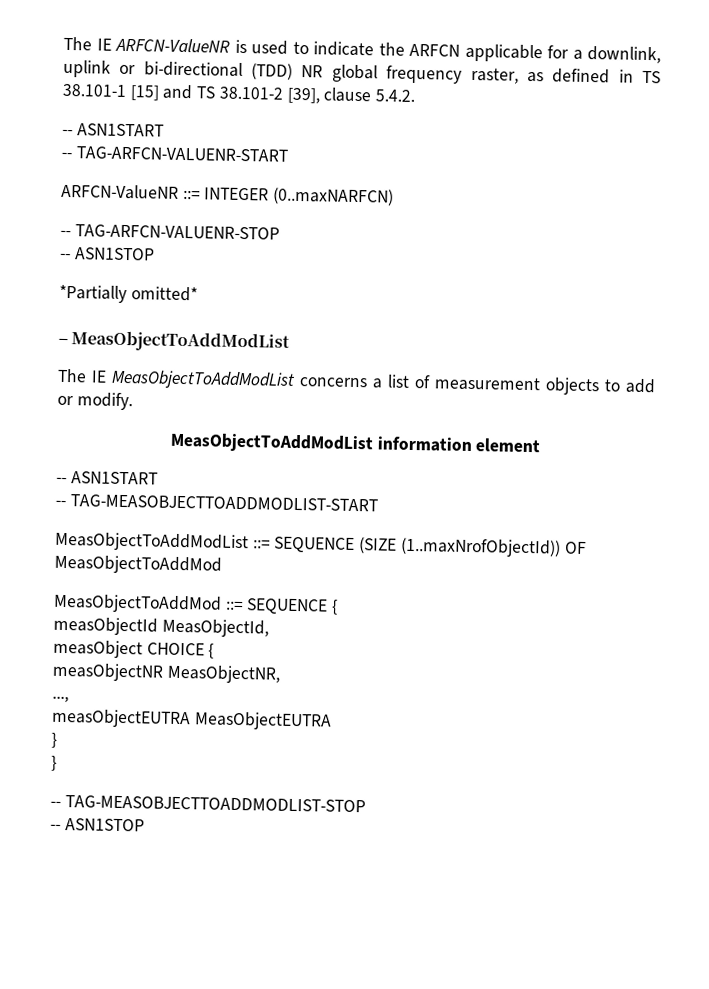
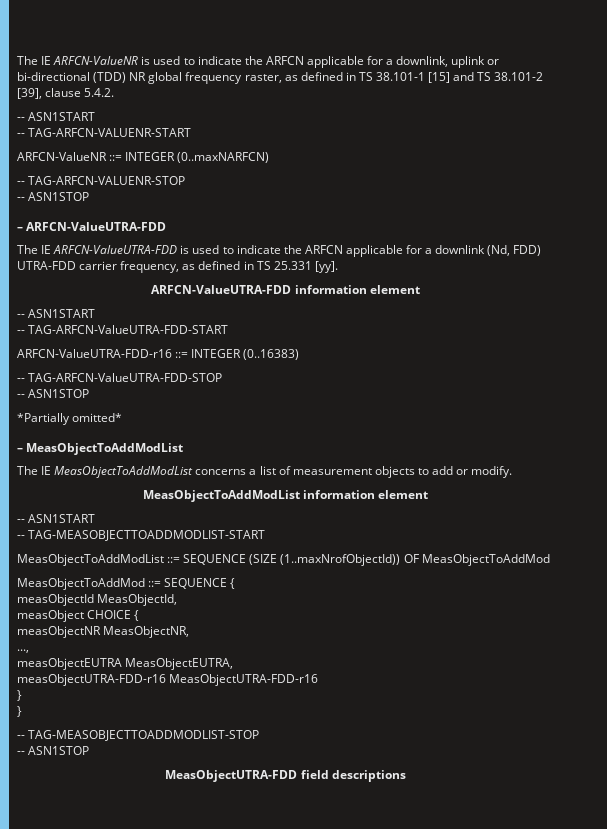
+ – ARFCN-ValueUTRA-FDD
+ The IE ARFCN-ValueUTRA-FDD is used to indicate the ARFCN applicable for a downlink (Nd, FDD) UTRA-FDD carrier frequency, as defined in TS 25.331 [yy].
+ ARFCN-ValueUTRA-FDD information element
+ -- ASN1START
+ -- TAG-ARFCN-ValueUTRA-FDD-START
+ ARFCN-ValueUTRA-FDD-r16 ::= INTEGER (0..16383)
+ -- TAG-ARFCN-ValueUTRA-FDD-STOP
+ -- ASN1STOP
- measObjectEUTRA MeasObjectEUTRA
+ measObjectEUTRA MeasObjectEUTRA,
+ measObjectUTRA-FDD-r16 MeasObjectUTRA-FDD-r16
+ MeasObjectUTRA-FDD field descriptions

